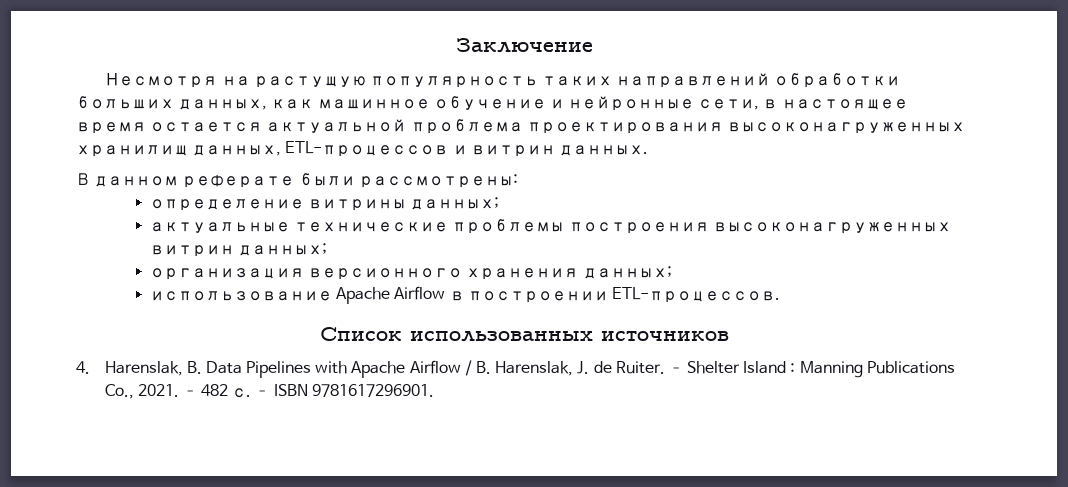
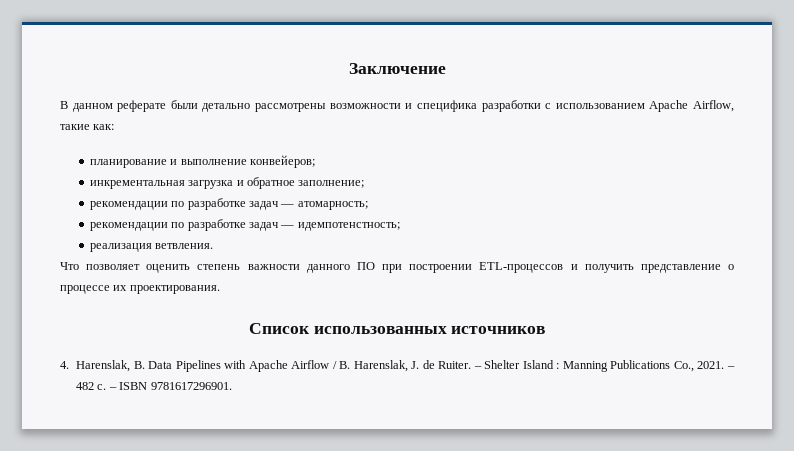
- Несмотря на растущую популярность таких направлений обработки больших данных, как машинное обучение и нейронные сети, в настоящее время остается актуальной проблема проектирования высоконагруженных хранилищ данных, ETL-процессов и витрин данных.
- В данном реферате были рассмотрены:
- определение витрины данных;
- актуальные технические проблемы построения высоконагруженных витрин данных;
- организация версионного хранения данных;
- использование Apache Airflow в построении ETL-процессов.
+ В данном реферате были детально рассмотрены возможности и специфика разработки с использованием Apache Airflow, такие как:
+ планирование и выполнение конвейеров;
+ инкрементальная загрузка и обратное заполнение;
+ рекомендации по разработке задач — атомарность;
+ рекомендации по разработке задач — идемпотенстность;
+ реализация ветвления.
+ Что позволяет оценить степень важности данного ПО при построении ETL-процессов и получить представление о процессе их проектирования.

